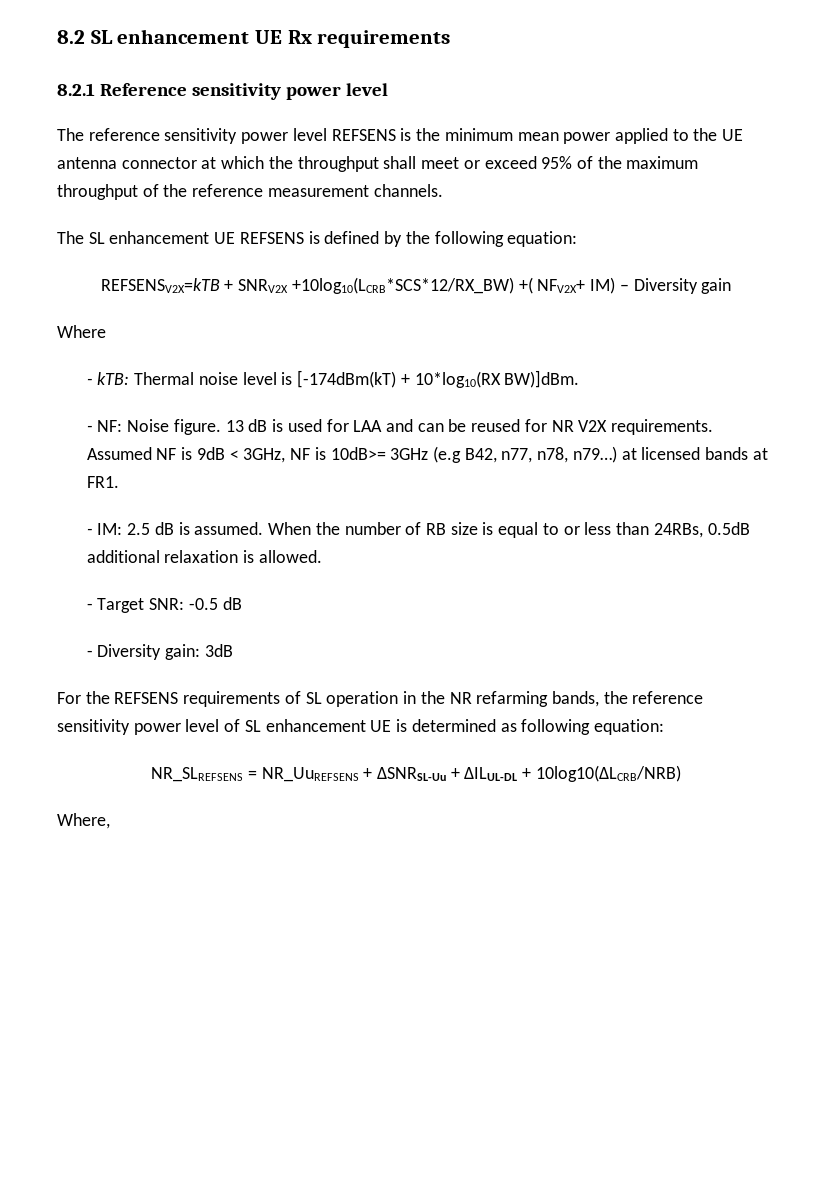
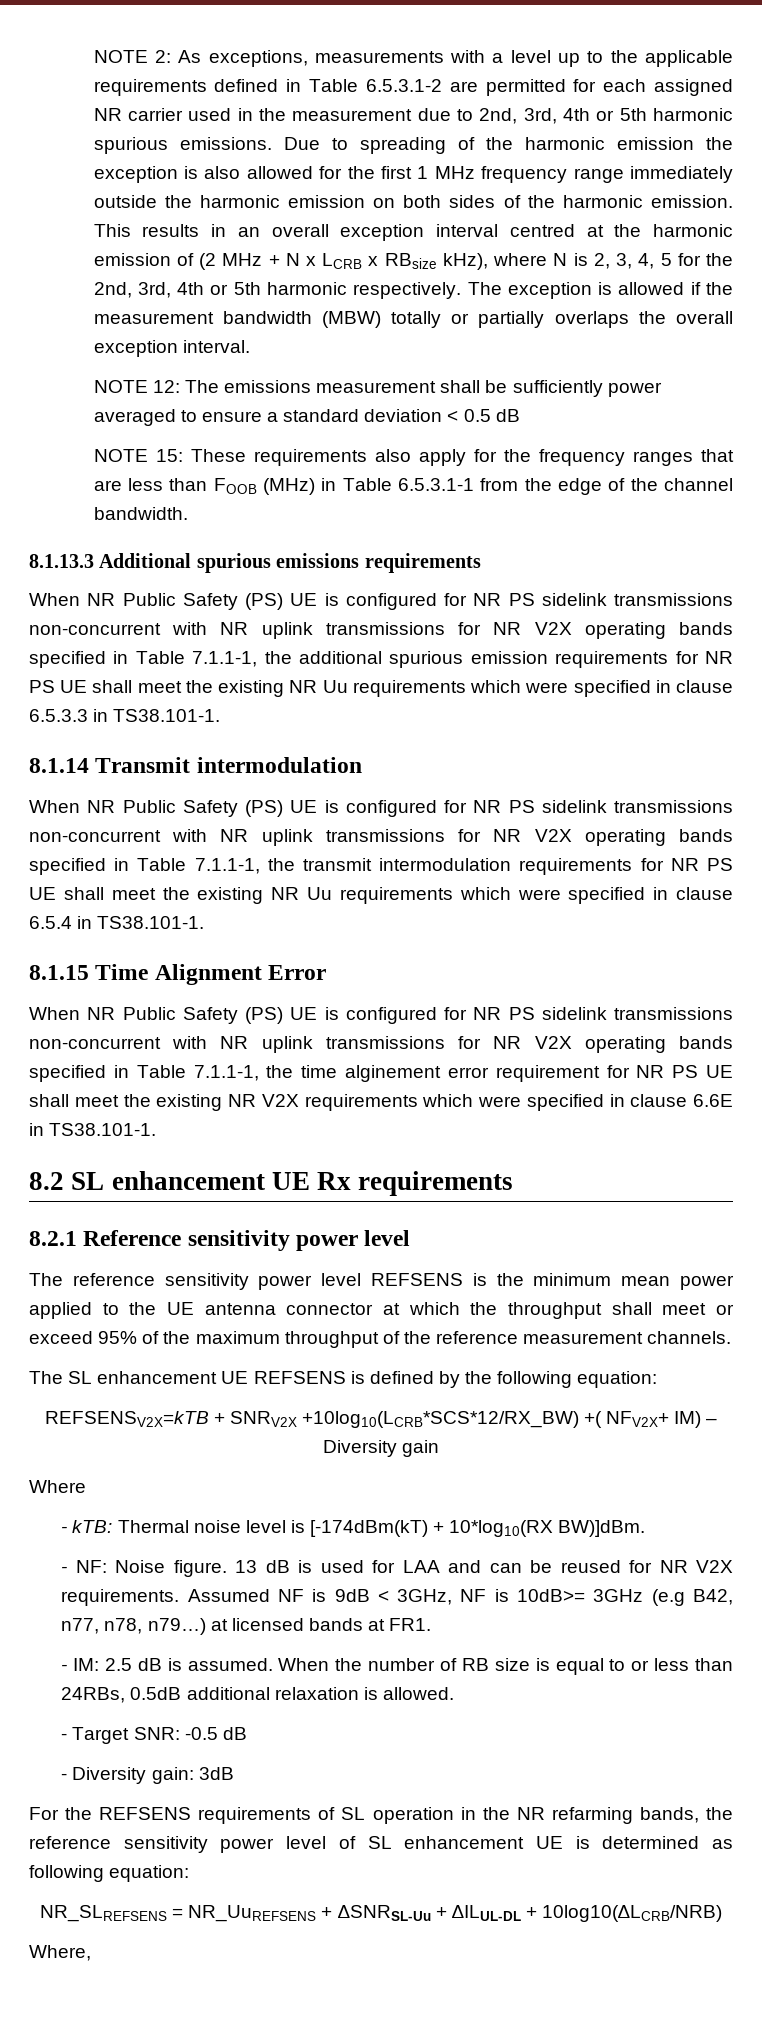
+ NOTE 2: As exceptions, measurements with a level up to the applicable requirements defined in Table 6.5.3.1-2 are permitted for each assigned NR carrier used in the measurement due to 2nd, 3rd, 4th or 5th harmonic spurious emissions. Due to spreading of the harmonic emission the exception is also allowed for the first 1 MHz frequency range immediately outside the harmonic emission on both sides of the harmonic emission. This results in an overall exception interval centred at the harmonic emission of (2 MHz + N x LCRB x RBsize kHz), where N is 2, 3, 4, 5 for the 2nd, 3rd, 4th or 5th harmonic respectively. The exception is allowed if the measurement bandwidth (MBW) totally or partially overlaps the overall exception interval.
+ NOTE 12: The emissions measurement shall be sufficiently power averaged to ensure a standard deviation < 0.5 dB
+ NOTE 15: These requirements also apply for the frequency ranges that are less than FOOB (MHz) in Table 6.5.3.1-1 from the edge of the channel bandwidth.
+ 8.1.13.3 Additional spurious emissions requirements
+ When NR Public Safety (PS) UE is configured for NR PS sidelink transmissions non-concurrent with NR uplink transmissions for NR V2X operating bands specified in Table 7.1.1-1, the additional spurious emission requirements for NR PS UE shall meet the existing NR Uu requirements which were specified in clause 6.5.3.3 in TS38.101-1.
+ 8.1.14 Transmit intermodulation
+ When NR Public Safety (PS) UE is configured for NR PS sidelink transmissions non-concurrent with NR uplink transmissions for NR V2X operating bands specified in Table 7.1.1-1, the transmit intermodulation requirements for NR PS UE shall meet the existing NR Uu requirements which were specified in clause 6.5.4 in TS38.101-1.
+ 8.1.15 Time Alignment Error
+ When NR Public Safety (PS) UE is configured for NR PS sidelink transmissions non-concurrent with NR uplink transmissions for NR V2X operating bands specified in Table 7.1.1-1, the time alginement error requirement for NR PS UE shall meet the existing NR V2X requirements which were specified in clause 6.6E in TS38.101-1.

